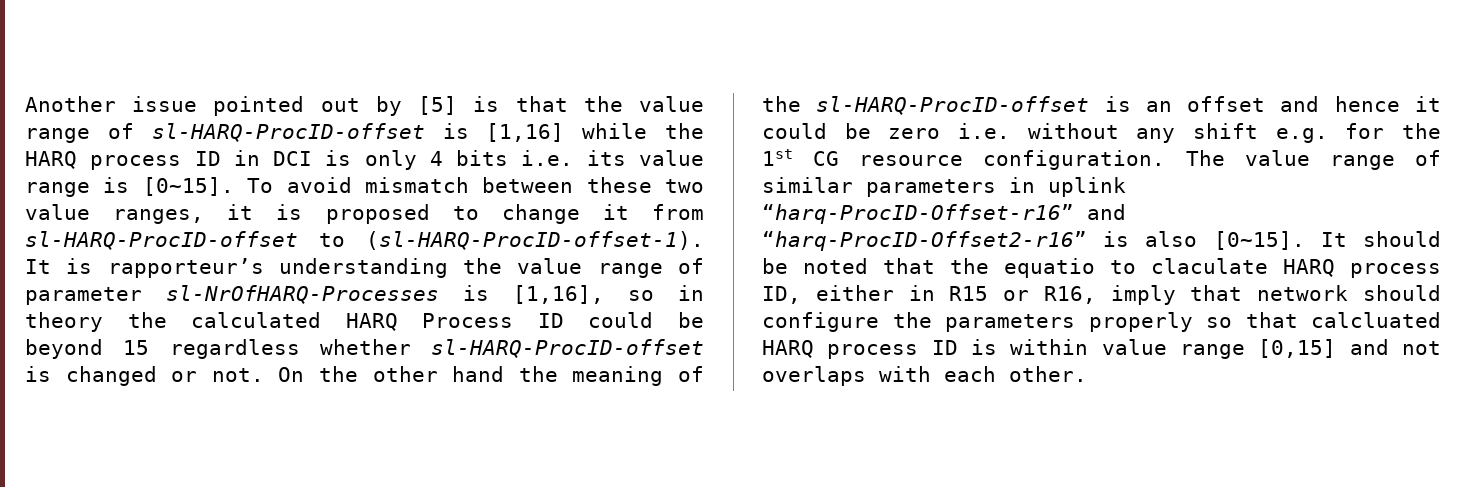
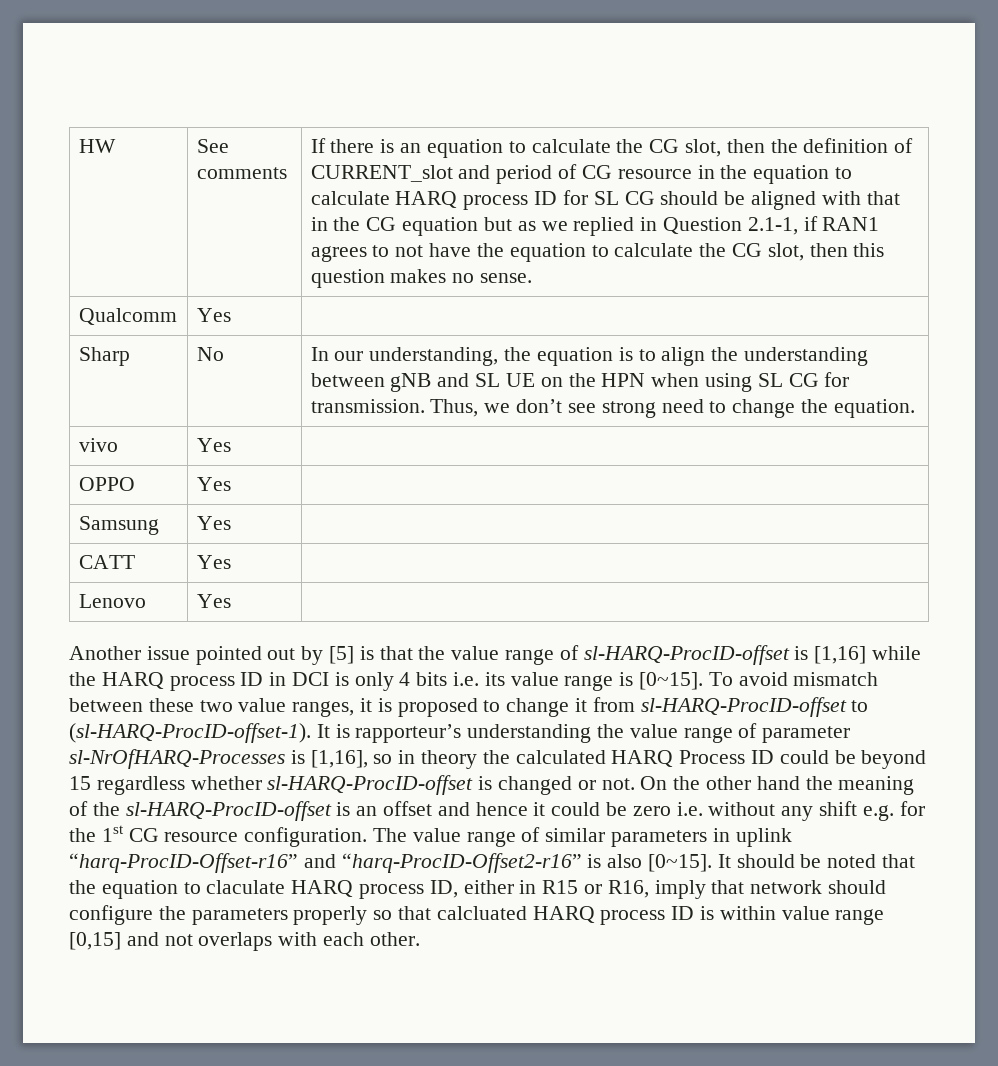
+ HW | See comments | If there is an equation to calculate the CG slot, then the definition of CURRENT_slot and period of CG resource in the equation to calculate HARQ process ID for SL CG should be aligned with that in the CG equation but as we replied in Question 2.1-1, if RAN1 agrees to not have the equation to calculate the CG slot, then this question makes no sense.
+ Qualcomm | Yes |
+ Sharp | No | In our understanding, the equation is to align the understanding between gNB and SL UE on the HPN when using SL CG for transmission. Thus, we don’t see strong need to change the equation.
+ vivo | Yes |
+ OPPO | Yes |
+ Samsung | Yes |
+ CATT | Yes |
+ Lenovo | Yes |
- It should be noted that the equatio to claculate HARQ process ID, either in R15 or R16, imply that network should configure the parameters properly so that calcluated HARQ process ID is within value range [0,15] and not overlaps with each other.
+ It should be noted that the equation to claculate HARQ process ID, either in R15 or R16, imply that network should configure the parameters properly so that calcluated HARQ process ID is within value range [0,15] and not overlaps with each other.

